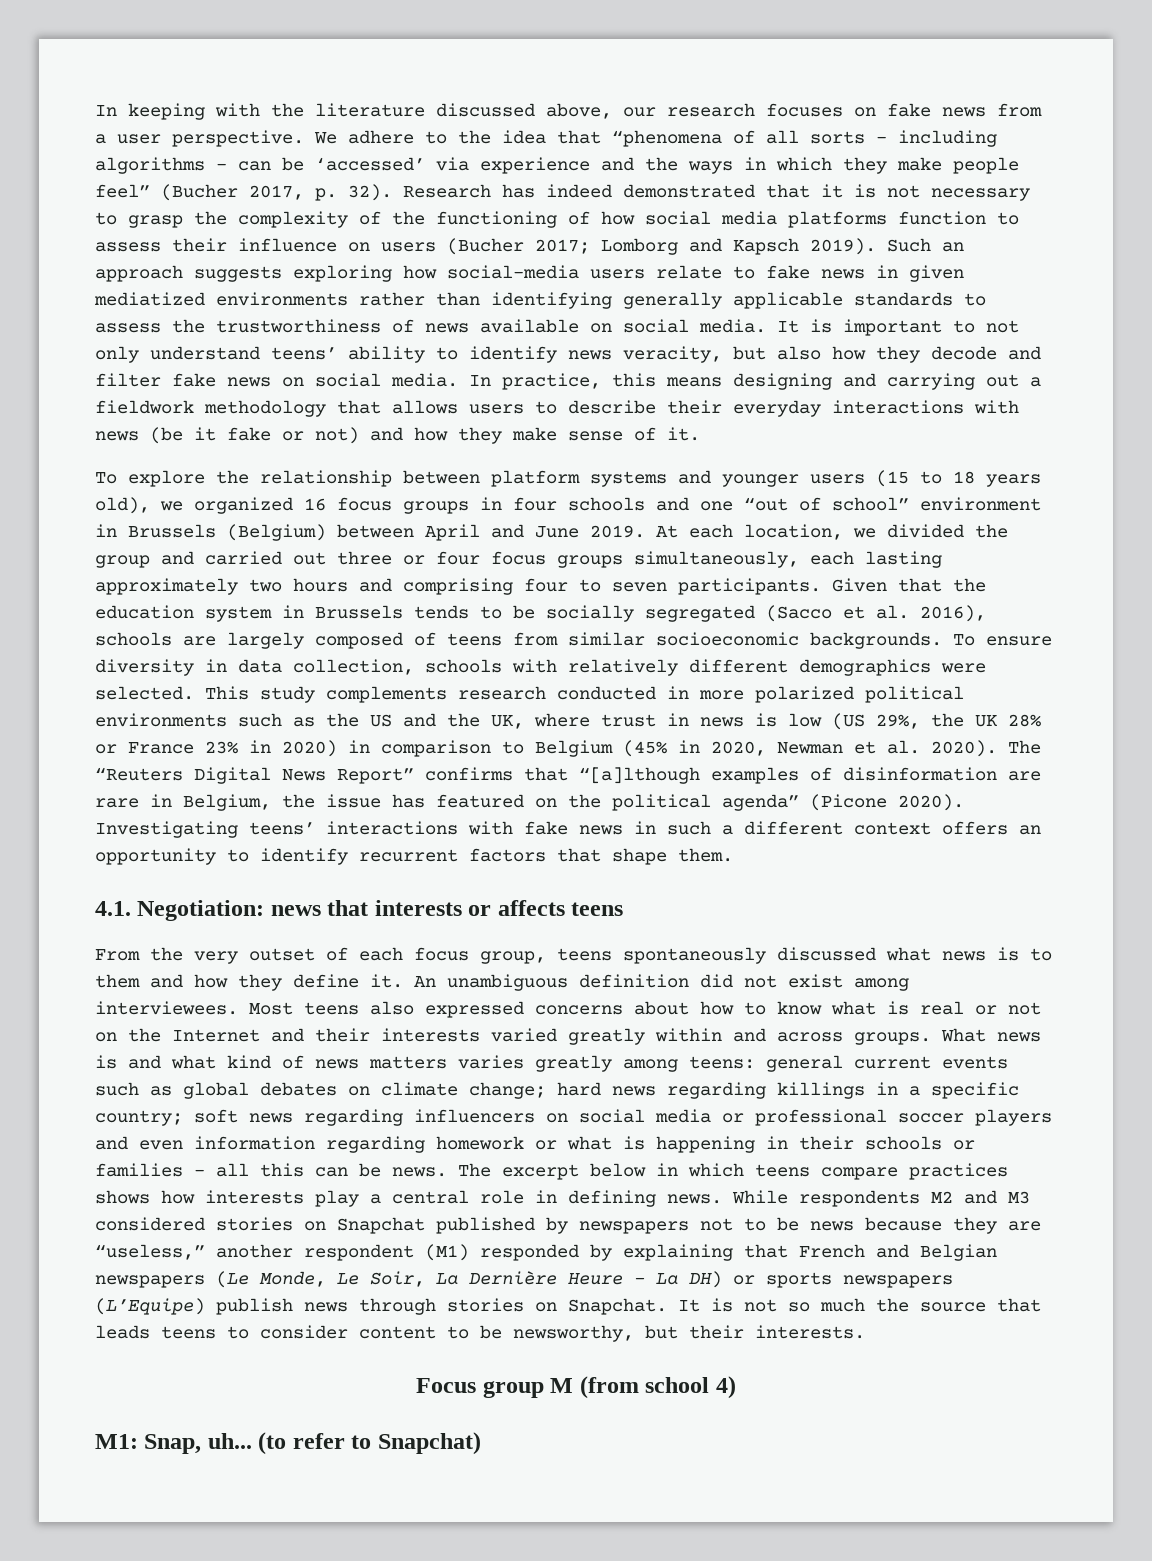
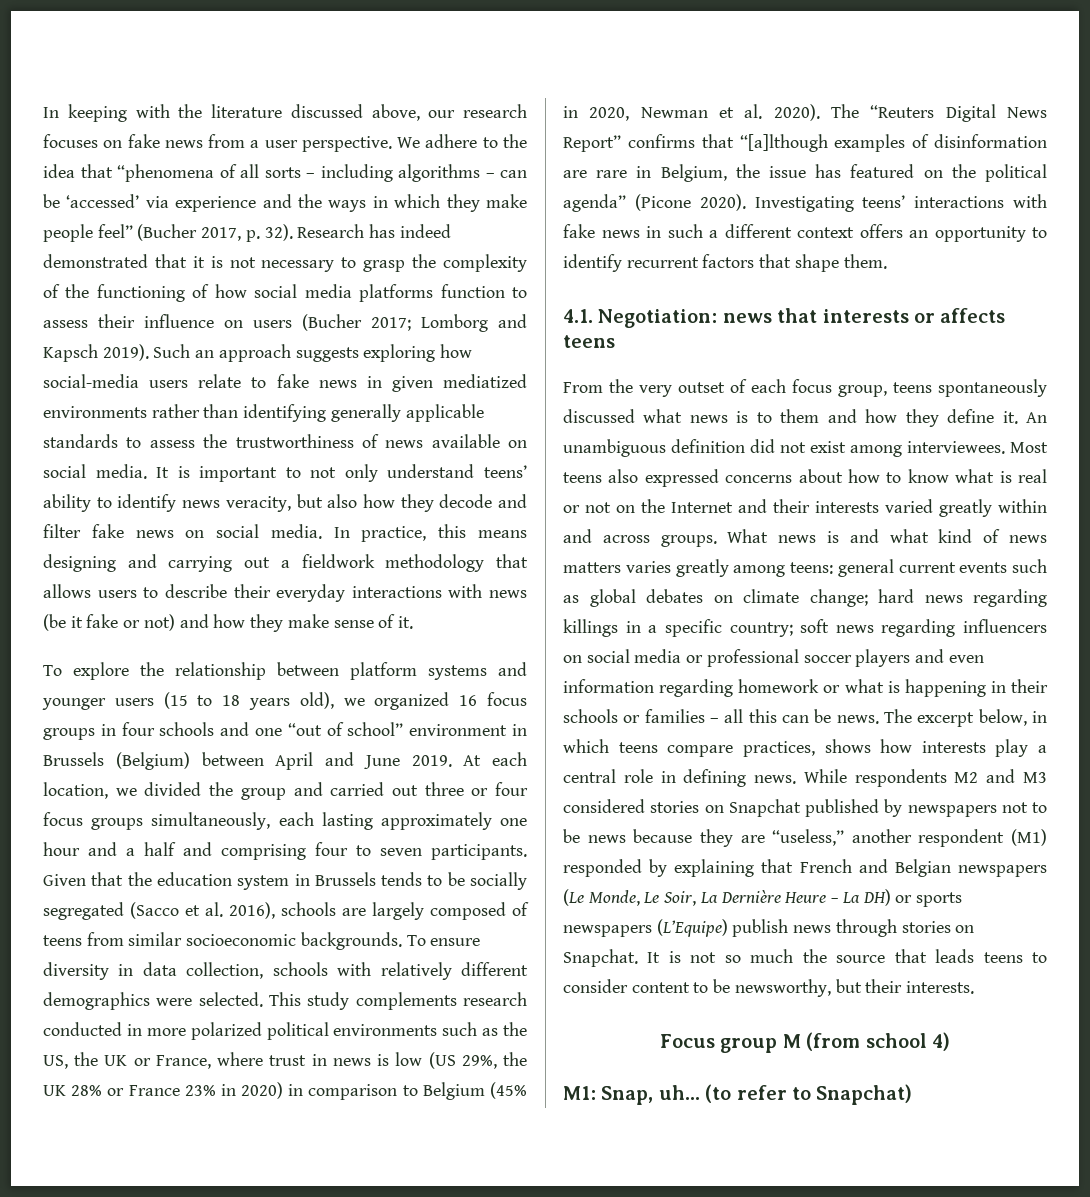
- At each location, we divided the group and carried out three or four focus groups simultaneously, each lasting approximately two hours and comprising four to seven participants.
+ At each location, we divided the group and carried out three or four focus groups simultaneously, each lasting approximately one hour and a half and comprising four to seven participants.
- This study complements research conducted in more polarized political environments such as the US and the UK, where trust in news is low (US 29%, the UK 28% or France 23% in 2020) in comparison to Belgium (45% in 2020, Newman et al. 2020).
+ This study complements research conducted in more polarized political environments such as the US, the UK or France, where trust in news is low (US 29%, the UK 28% or France 23% in 2020) in comparison to Belgium (45% in 2020, Newman et al. 2020).
- The excerpt below in which teens compare practices shows how interests play a central role in defining news.
+ The excerpt below, in which teens compare practices, shows how interests play a central role in defining news.

